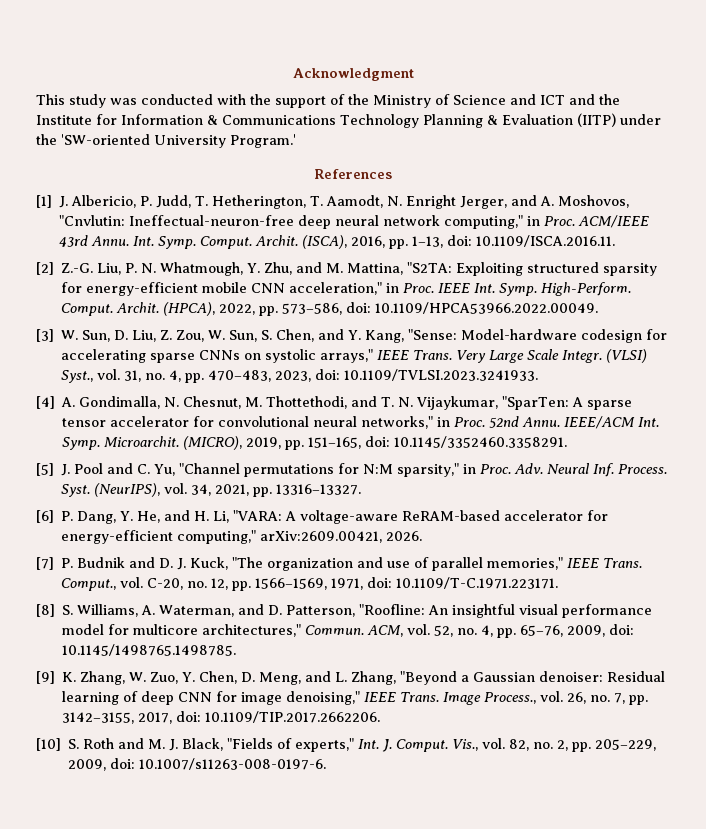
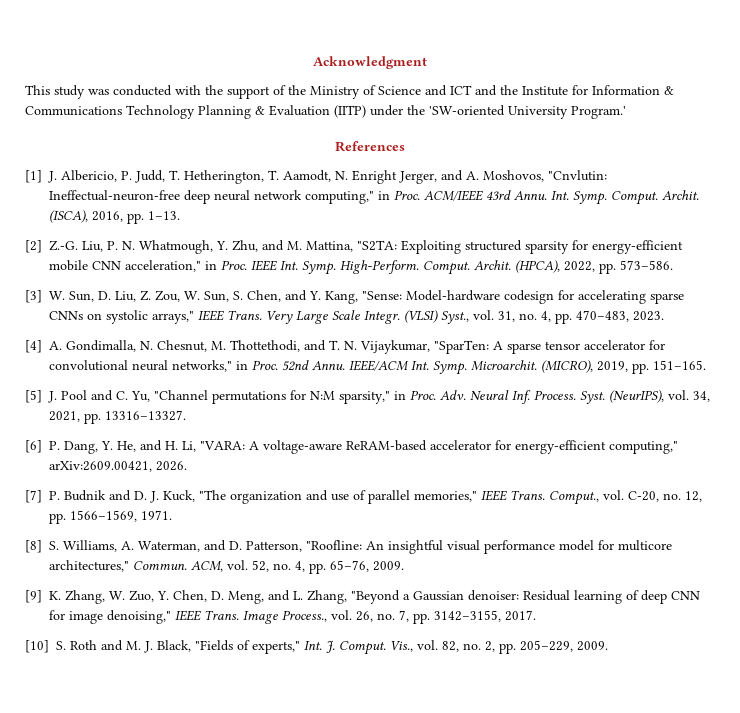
- (ISCA), 2016, pp. 1–13, doi: 10.1109/ISCA.2016.11.
+ (ISCA), 2016, pp. 1–13.
- (HPCA), 2022, pp. 573–586, doi: 10.1109/HPCA53966.2022.00049.
+ (HPCA), 2022, pp. 573–586.
- (VLSI) Syst., vol. 31, no. 4, pp. 470–483, 2023, doi: 10.1109/TVLSI.2023.3241933.
+ (VLSI) Syst., vol. 31, no. 4, pp. 470–483, 2023.
- (MICRO), 2019, pp. 151–165, doi: 10.1145/3352460.3358291.
+ (MICRO), 2019, pp. 151–165.
- Comput., vol. C-20, no. 12, pp. 1566–1569, 1971, doi: 10.1109/T-C.1971.223171.
+ Comput., vol. C-20, no. 12, pp. 1566–1569, 1971.
- ACM, vol. 52, no. 4, pp. 65–76, 2009, doi: 10.1145/1498765.1498785.
+ ACM, vol. 52, no. 4, pp. 65–76, 2009.
- Image Process., vol. 26, no. 7, pp. 3142–3155, 2017, doi: 10.1109/TIP.2017.2662206.
+ Image Process., vol. 26, no. 7, pp. 3142–3155, 2017.
- Vis., vol. 82, no. 2, pp. 205–229, 2009, doi: 10.1007/s11263-008-0197-6.
+ Vis., vol. 82, no. 2, pp. 205–229, 2009.

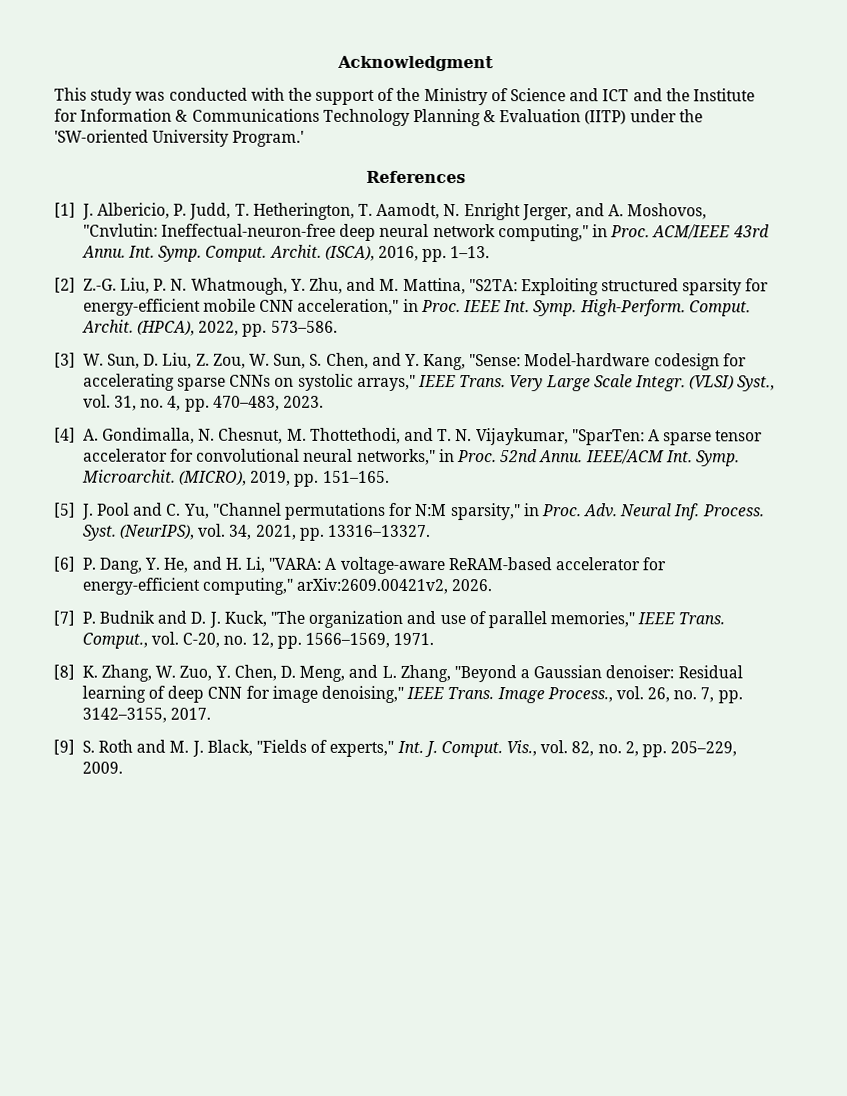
- [6] P. Dang, Y. He, and H. Li, "VARA: A voltage-aware ReRAM-based accelerator for energy-efficient computing," arXiv:2609.00421, 2026.
+ [6] P. Dang, Y. He, and H. Li, "VARA: A voltage-aware ReRAM-based accelerator for energy-efficient computing," arXiv:2609.00421v2, 2026.
- [8] S. Williams, A. Waterman, and D. Patterson, "Roofline: An insightful visual performance model for multicore architectures," Commun. ACM, vol. 52, no. 4, pp. 65–76, 2009.
- [9] K. Zhang, W. Zuo, Y. Chen, D. Meng, and L. Zhang, "Beyond a Gaussian denoiser: Residual learning of deep CNN for image denoising," IEEE Trans.
+ [8] K. Zhang, W. Zuo, Y. Chen, D. Meng, and L. Zhang, "Beyond a Gaussian denoiser: Residual learning of deep CNN for image denoising," IEEE Trans.
- [10] S. Roth and M. J. Black, "Fields of experts," Int. J. Comput.
+ [9] S. Roth and M. J. Black, "Fields of experts," Int. J. Comput.

